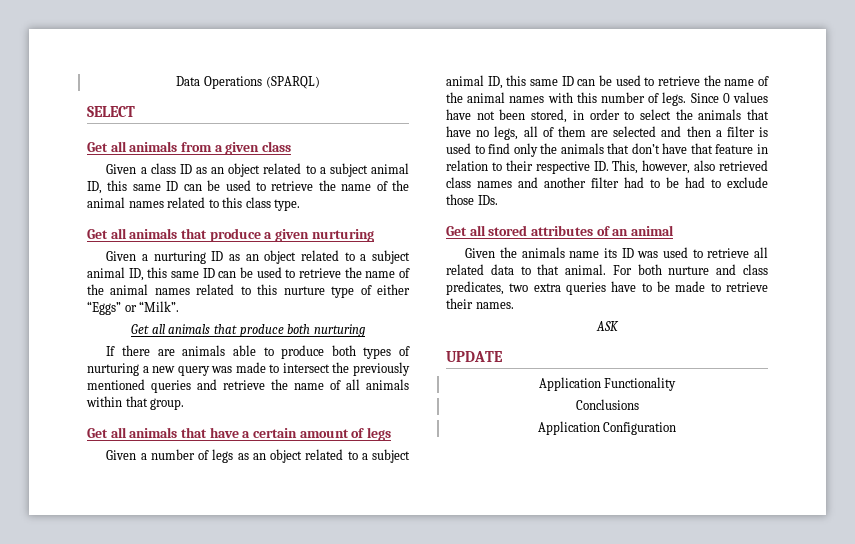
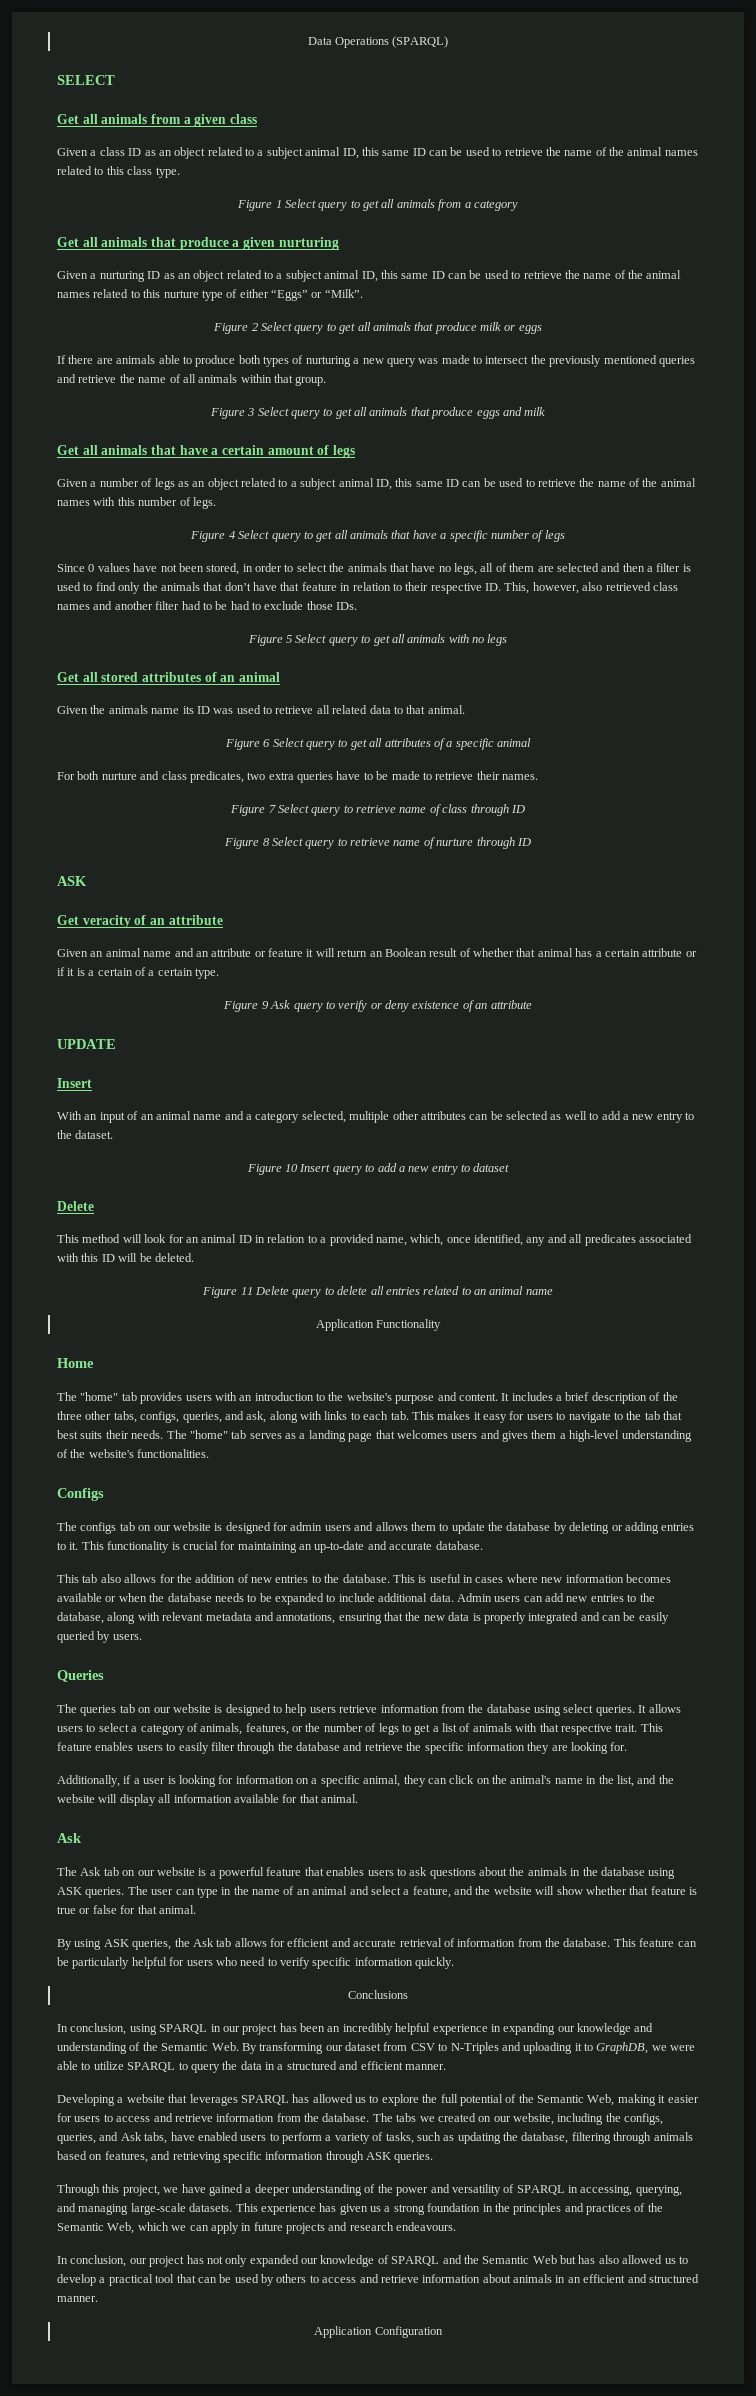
+ Figure 1 Select query to get all animals from a category
- Get all animals that produce both nurturing
+ Figure 2 Select query to get all animals that produce milk or eggs
+ Figure 3 Select query to get all animals that produce eggs and milk
- Given a number of legs as an object related to a subject animal ID, this same ID can be used to retrieve the name of the animal names with this number of legs. Since 0 values have not been stored, in order to select the animals that have no legs, all of them are selected and then a filter is used to find only the animals that don’t have that feature in relation to their respective ID. This, however, also retrieved class names and another filter had to be had to exclude those IDs.
+ Given a number of legs as an object related to a subject animal ID, this same ID can be used to retrieve the name of the animal names with this number of legs.
+ Figure 4 Select query to get all animals that have a specific number of legs
+ Since 0 values have not been stored, in order to select the animals that have no legs, all of them are selected and then a filter is used to find only the animals that don’t have that feature in relation to their respective ID. This, however, also retrieved class names and another filter had to be had to exclude those IDs.
+ Figure 5 Select query to get all animals with no legs
- Given the animals name its ID was used to retrieve all related data to that animal. For both nurture and class predicates, two extra queries have to be made to retrieve their names.
+ Given the animals name its ID was used to retrieve all related data to that animal.
+ Figure 6 Select query to get all attributes of a specific animal
+ For both nurture and class predicates, two extra queries have to be made to retrieve their names.
+ Figure 7 Select query to retrieve name of class through ID
+ Figure 8 Select query to retrieve name of nurture through ID
  ASK
+ Get veracity of an attribute
+ Given an animal name and an attribute or feature it will return an Boolean result of whether that animal has a certain attribute or if it is a certain of a certain type.
+ Figure 9 Ask query to verify or deny existence of an attribute
  UPDATE
+ Insert
+ With an input of an animal name and a category selected, multiple other attributes can be selected as well to add a new entry to the dataset.
+ Figure 10 Insert query to add a new entry to dataset
+ Delete
+ This method will look for an animal ID in relation to a provided name, which, once identified, any and all predicates associated with this ID will be deleted.
+ Figure 11 Delete query to delete all entries related to an animal name
  Application Functionality
+ Home
+ The "home" tab provides users with an introduction to the website's purpose and content. It includes a brief description of the three other tabs, configs, queries, and ask, along with links to each tab. This makes it easy for users to navigate to the tab that best suits their needs. The "home" tab serves as a landing page that welcomes users and gives them a high-level understanding of the website's functionalities.
+ Configs
+ The configs tab on our website is designed for admin users and allows them to update the database by deleting or adding entries to it. This functionality is crucial for maintaining an up-to-date and accurate database.
+ This tab also allows for the addition of new entries to the database. This is useful in cases where new information becomes available or when the database needs to be expanded to include additional data. Admin users can add new entries to the database, along with relevant metadata and annotations, ensuring that the new data is properly integrated and can be easily queried by users.
+ Queries
+ The queries tab on our website is designed to help users retrieve information from the database using select queries. It allows users to select a category of animals, features, or the number of legs to get a list of animals with that respective trait. This feature enables users to easily filter through the database and retrieve the specific information they are looking for.
+ Additionally, if a user is looking for information on a specific animal, they can click on the animal's name in the list, and the website will display all information available for that animal.
+ Ask
+ The Ask tab on our website is a powerful feature that enables users to ask questions about the animals in the database using ASK queries. The user can type in the name of an animal and select a feature, and the website will show whether that feature is true or false for that animal.
+ By using ASK queries, the Ask tab allows for efficient and accurate retrieval of information from the database. This feature can be particularly helpful for users who need to verify specific information quickly.
  Conclusions
+ In conclusion, using SPARQL in our project has been an incredibly helpful experience in expanding our knowledge and understanding of the Semantic Web. By transforming our dataset from CSV to N-Triples and uploading it to GraphDB, we were able to utilize SPARQL to query the data in a structured and efficient manner.
+ Developing a website that leverages SPARQL has allowed us to explore the full potential of the Semantic Web, making it easier for users to access and retrieve information from the database. The tabs we created on our website, including the configs, queries, and Ask tabs, have enabled users to perform a variety of tasks, such as updating the database, filtering through animals based on features, and retrieving specific information through ASK queries.
+ Through this project, we have gained a deeper understanding of the power and versatility of SPARQL in accessing, querying, and managing large-scale datasets. This experience has given us a strong foundation in the principles and practices of the Semantic Web, which we can apply in future projects and research endeavours.
+ In conclusion, our project has not only expanded our knowledge of SPARQL and the Semantic Web but has also allowed us to develop a practical tool that can be used by others to access and retrieve information about animals in an efficient and structured manner.

